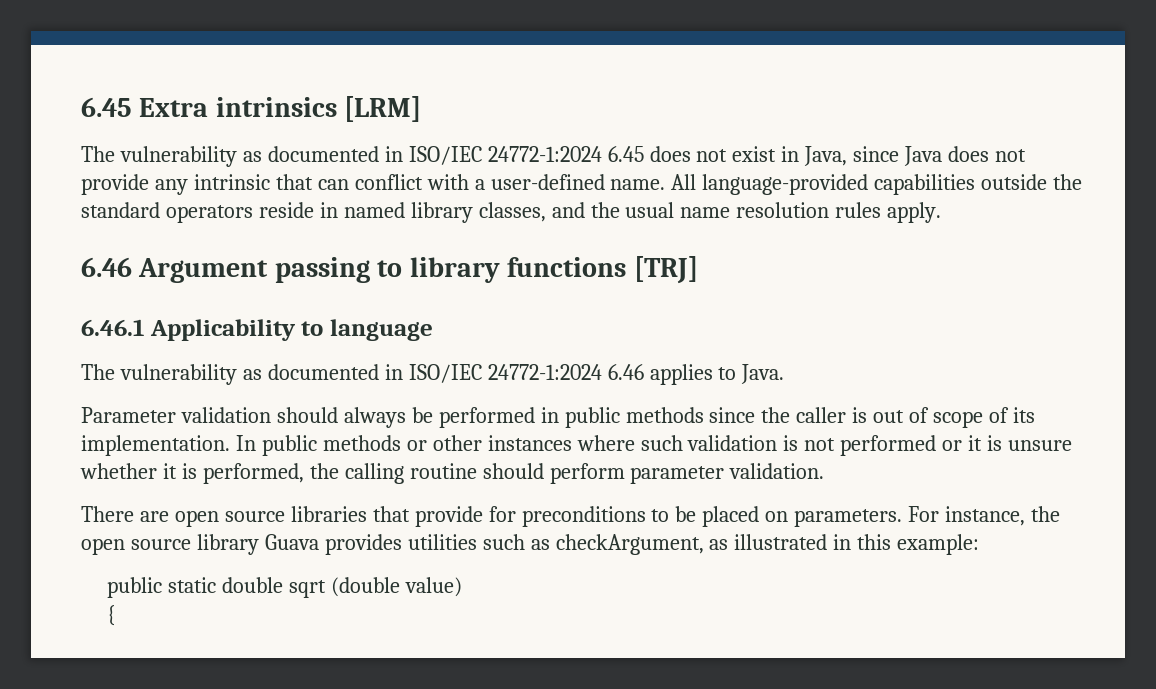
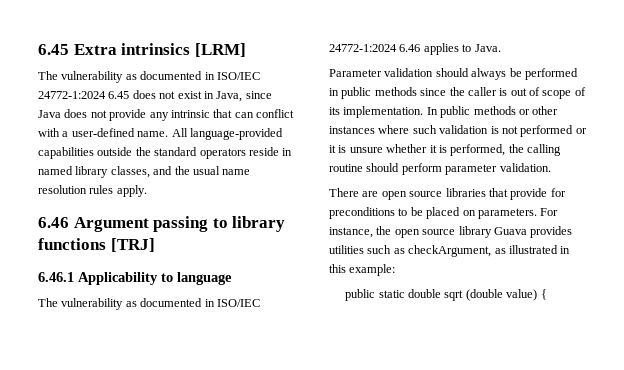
- public static double sqrt (double value)
- {
+ public static double sqrt (double value) {

